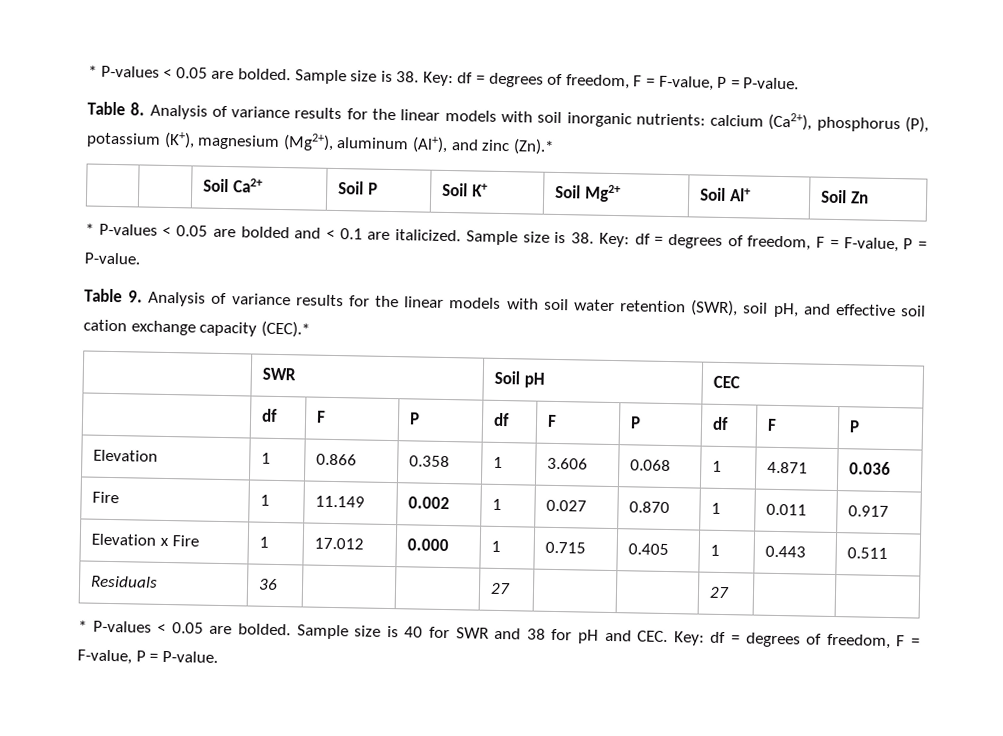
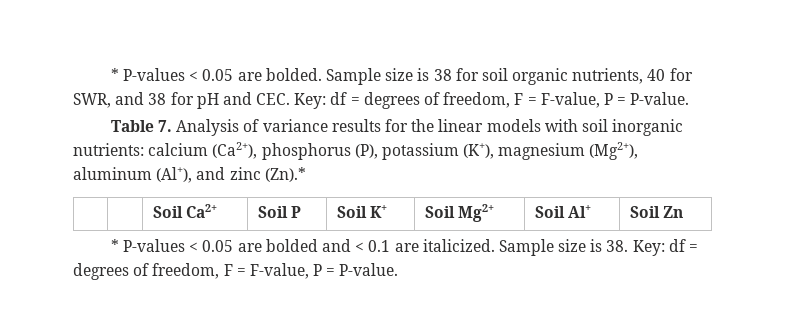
- * P-values < 0.05 are bolded. Sample size is 38. Key: df = degrees of freedom, F = F-value, P = P-value.
+ * P-values < 0.05 are bolded. Sample size is 38 for soil organic nutrients, 40 for SWR, and 38 for pH and CEC. Key: df = degrees of freedom, F = F-value, P = P-value.
- Table 8. Analysis of variance results for the linear models with soil inorganic nutrients: calcium (Ca2+), phosphorus (P), potassium (K+), magnesium (Mg2+), aluminum (Al+), and zinc (Zn).*
+ Table 7. Analysis of variance results for the linear models with soil inorganic nutrients: calcium (Ca2+), phosphorus (P), potassium (K+), magnesium (Mg2+), aluminum (Al+), and zinc (Zn).*
- Table 9. Analysis of variance results for the linear models with soil water retention (SWR), soil pH, and effective soil cation exchange capacity (CEC).*
- | SWR | Soil pH | CEC
- | df | F | P | df | F | P | df | F | P
- Elevation | 1 | 0.866 | 0.358 | 1 | 3.606 | 0.068 | 1 | 4.871 | 0.036
- Fire | 1 | 11.149 | 0.002 | 1 | 0.027 | 0.870 | 1 | 0.011 | 0.917
- Elevation x Fire | 1 | 17.012 | 0.000 | 1 | 0.715 | 0.405 | 1 | 0.443 | 0.511
- Residuals | 36 | | | 27 | | | 27 | |
- * P-values < 0.05 are bolded. Sample size is 40 for SWR and 38 for pH and CEC. Key: df = degrees of freedom, F = F-value, P = P-value.

